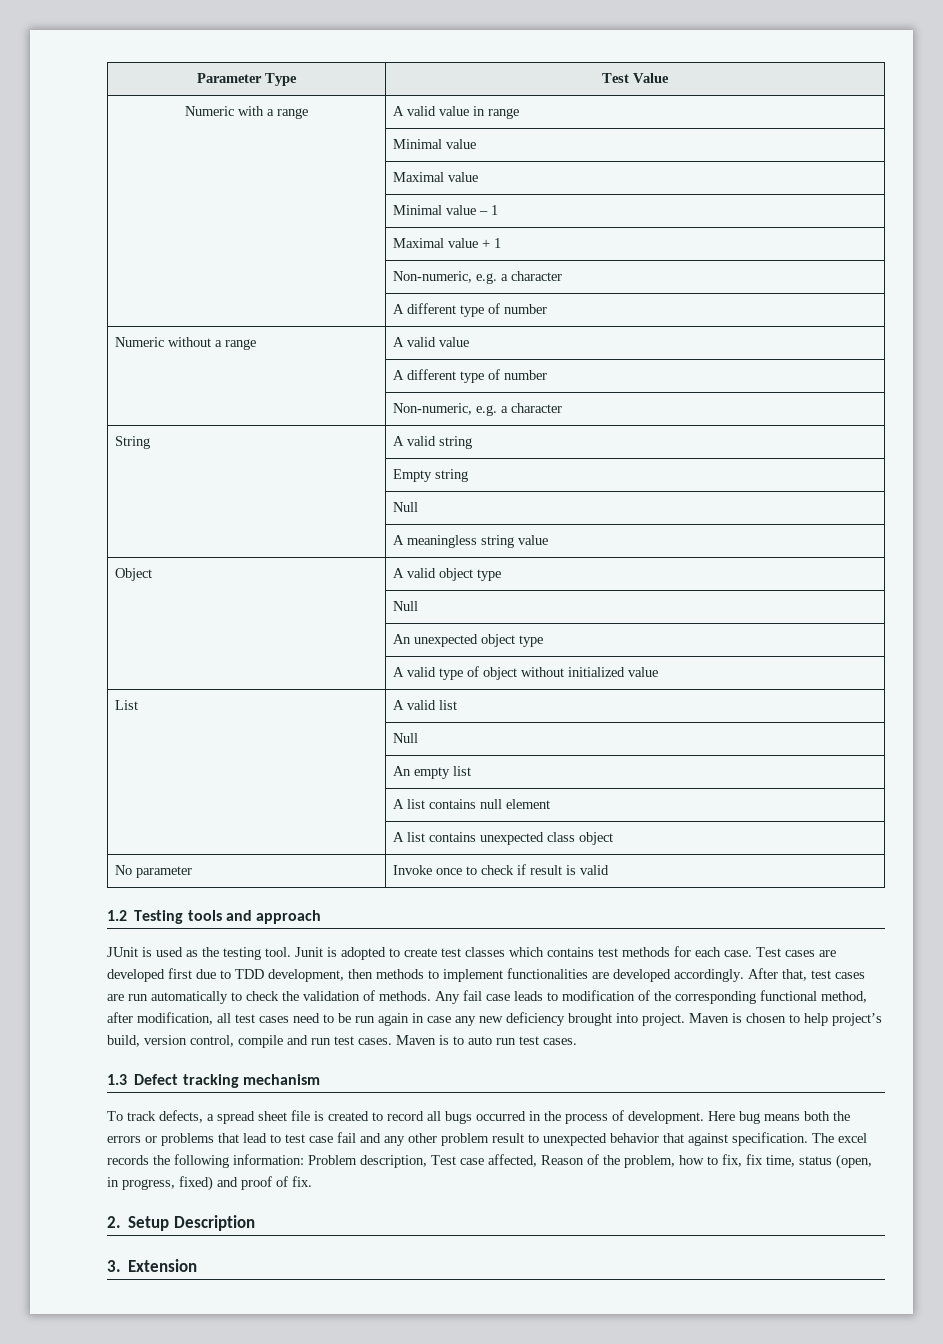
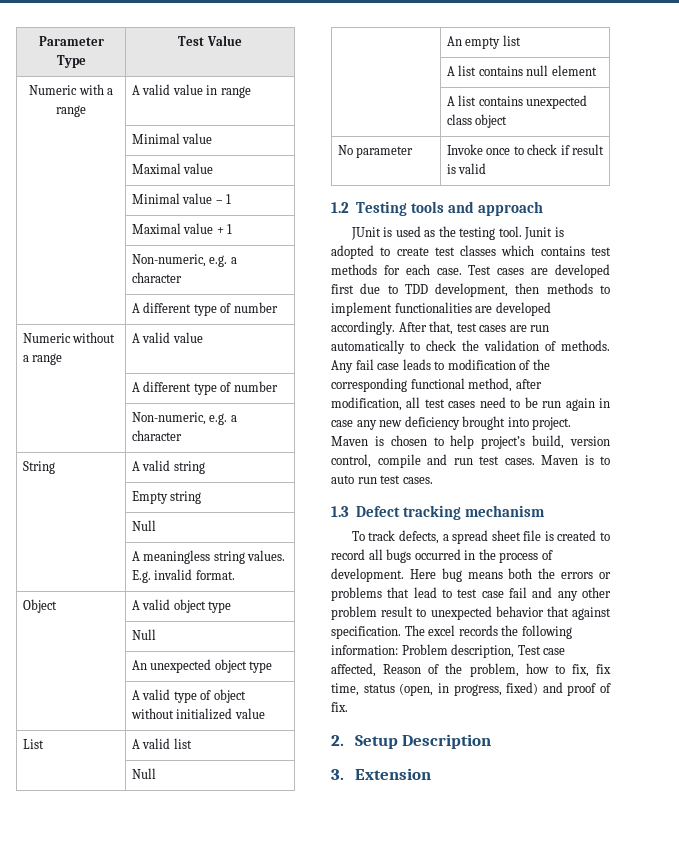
- | A meaningless string value
+ | A meaningless string values. E.g. invalid format.

